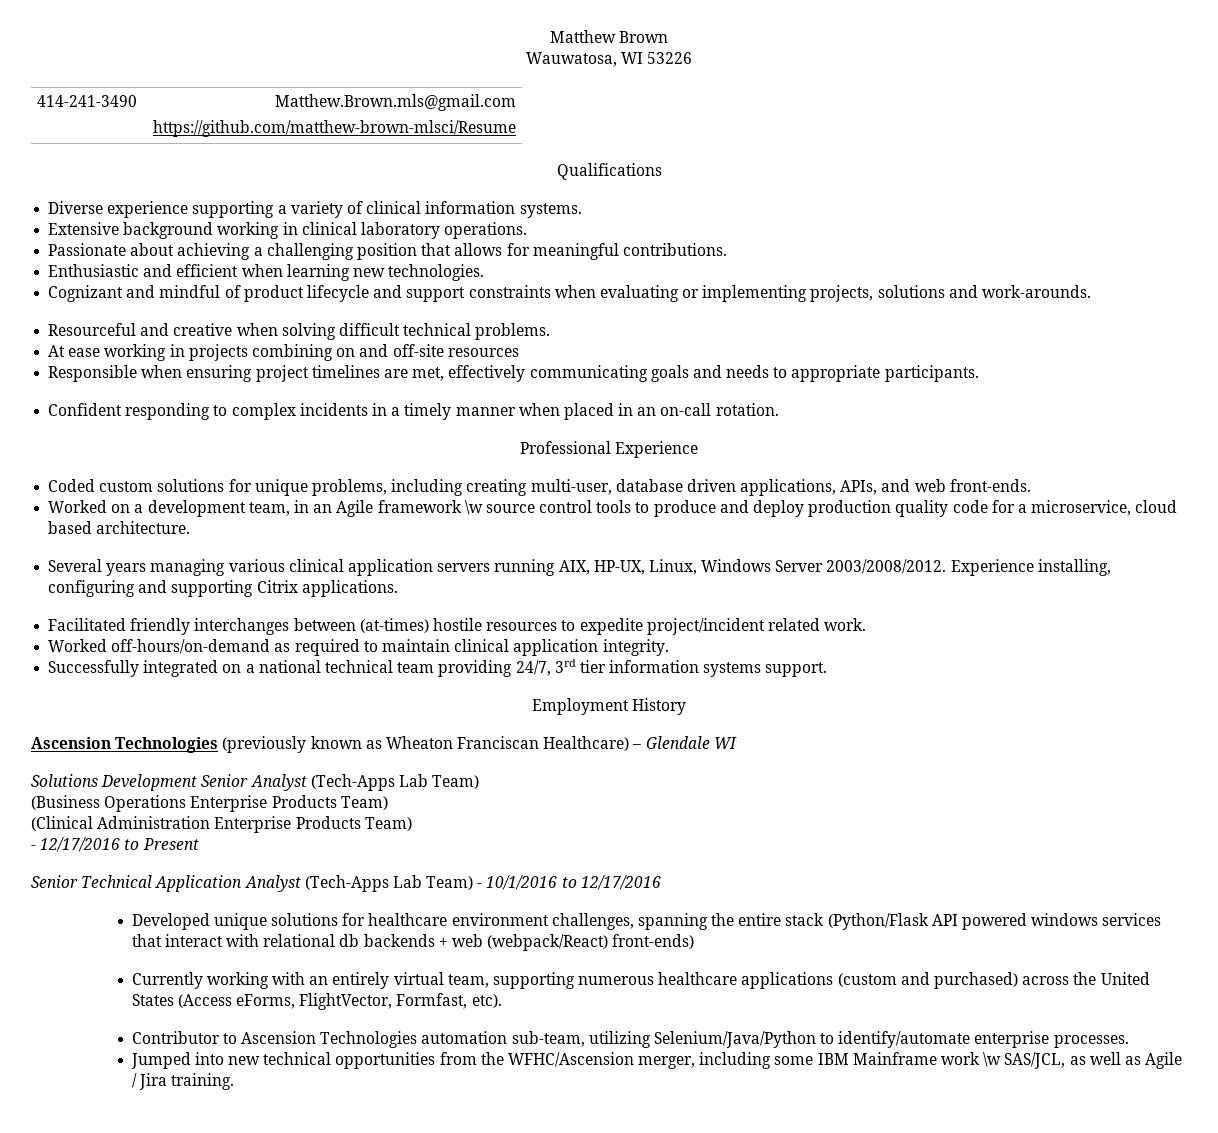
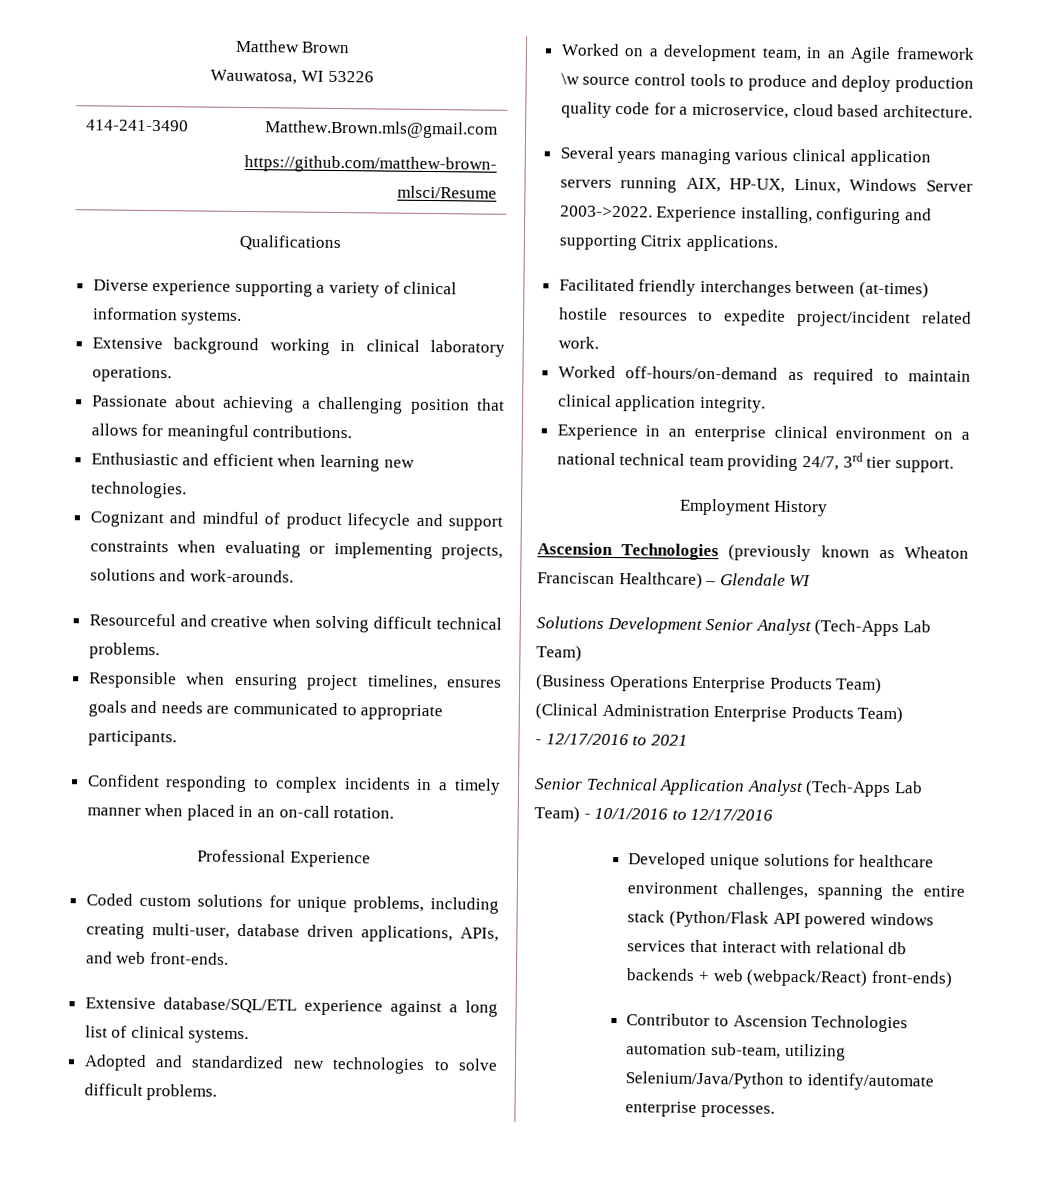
- At ease working in projects combining on and off-site resources
- Responsible when ensuring project timelines are met, effectively communicating goals and needs to appropriate participants.
+ Responsible when ensuring project timelines, ensures goals and needs are communicated to appropriate participants.
+ Extensive database/SQL/ETL experience against a long list of clinical systems.
+ Adopted and standardized new technologies to solve difficult problems.
- Several years managing various clinical application servers running AIX, HP-UX, Linux, Windows Server 2003/2008/2012.
+ Several years managing various clinical application servers running AIX, HP-UX, Linux, Windows Server 2003->2022.
- Successfully integrated on a national technical team providing 24/7, 3rd tier information systems support.
+ Experience in an enterprise clinical environment on a national technical team providing 24/7, 3rd tier support.
- - 12/17/2016 to Present
+ - 12/17/2016 to 2021
- Currently working with an entirely virtual team, supporting numerous healthcare applications (custom and purchased) across the United States (Access eForms, FlightVector, Formfast, etc).
- Jumped into new technical opportunities from the WFHC/Ascension merger, including some IBM Mainframe work \w SAS/JCL, as well as Agile / Jira training.

